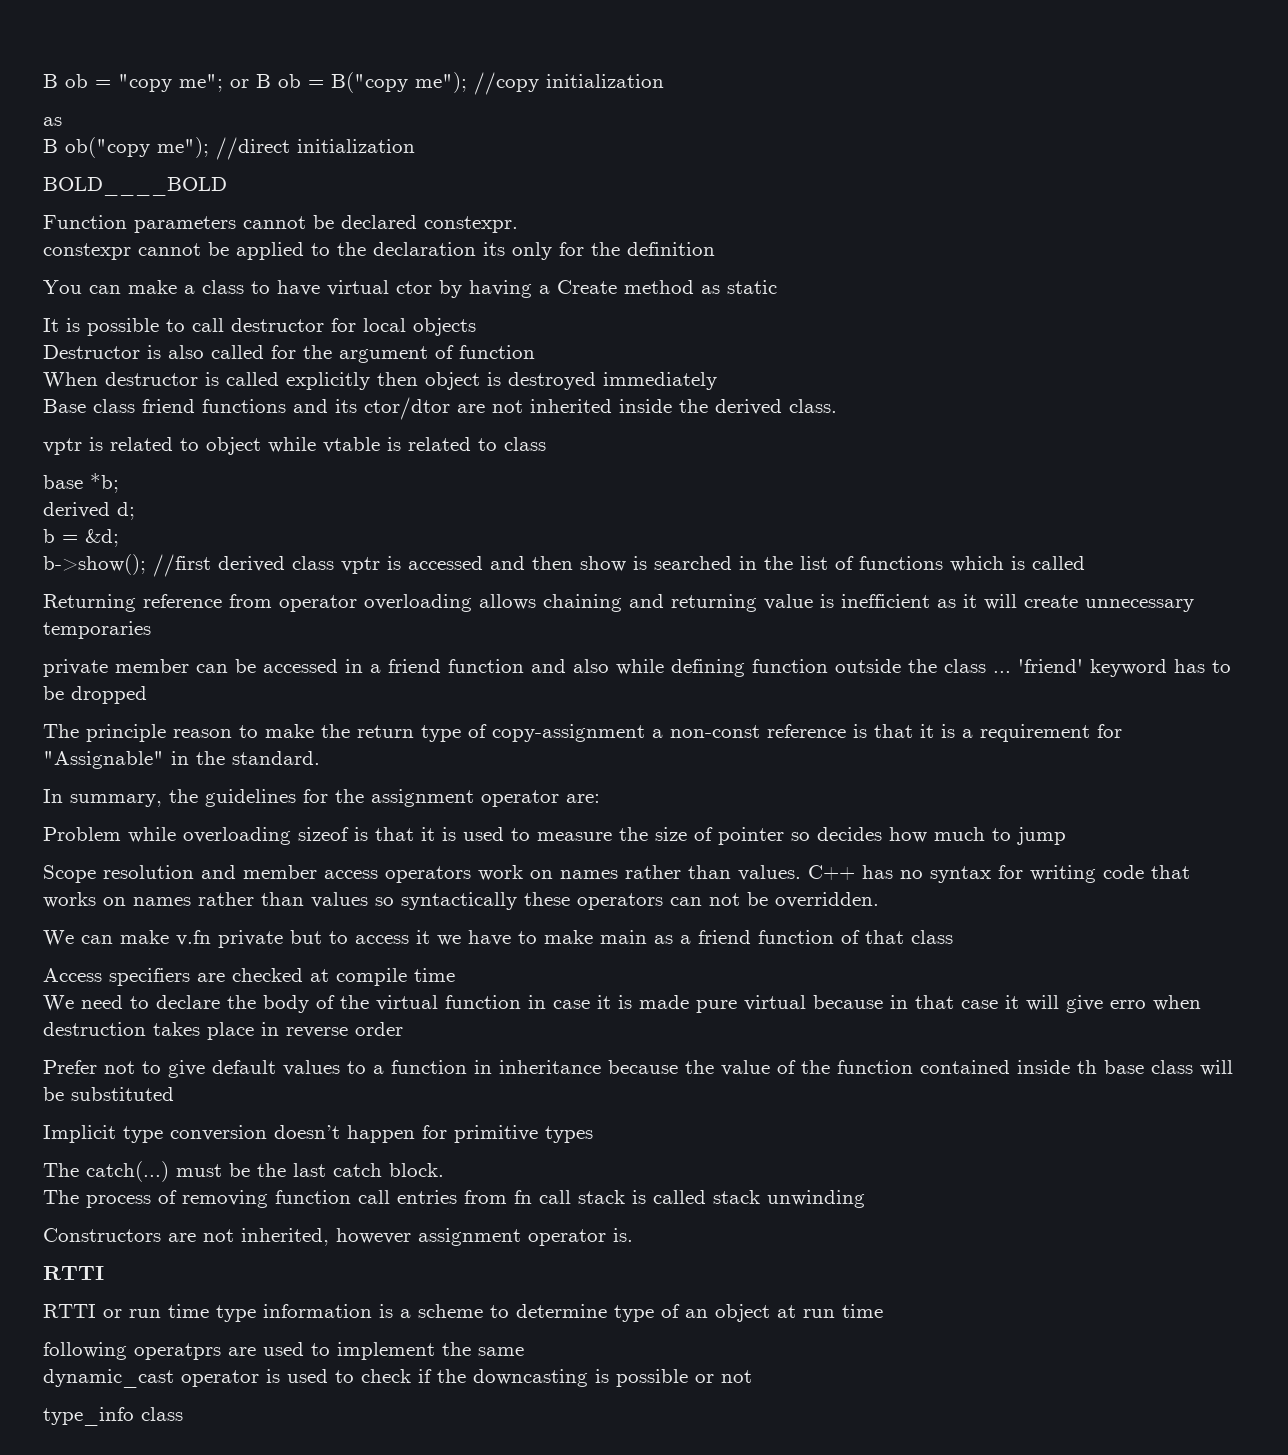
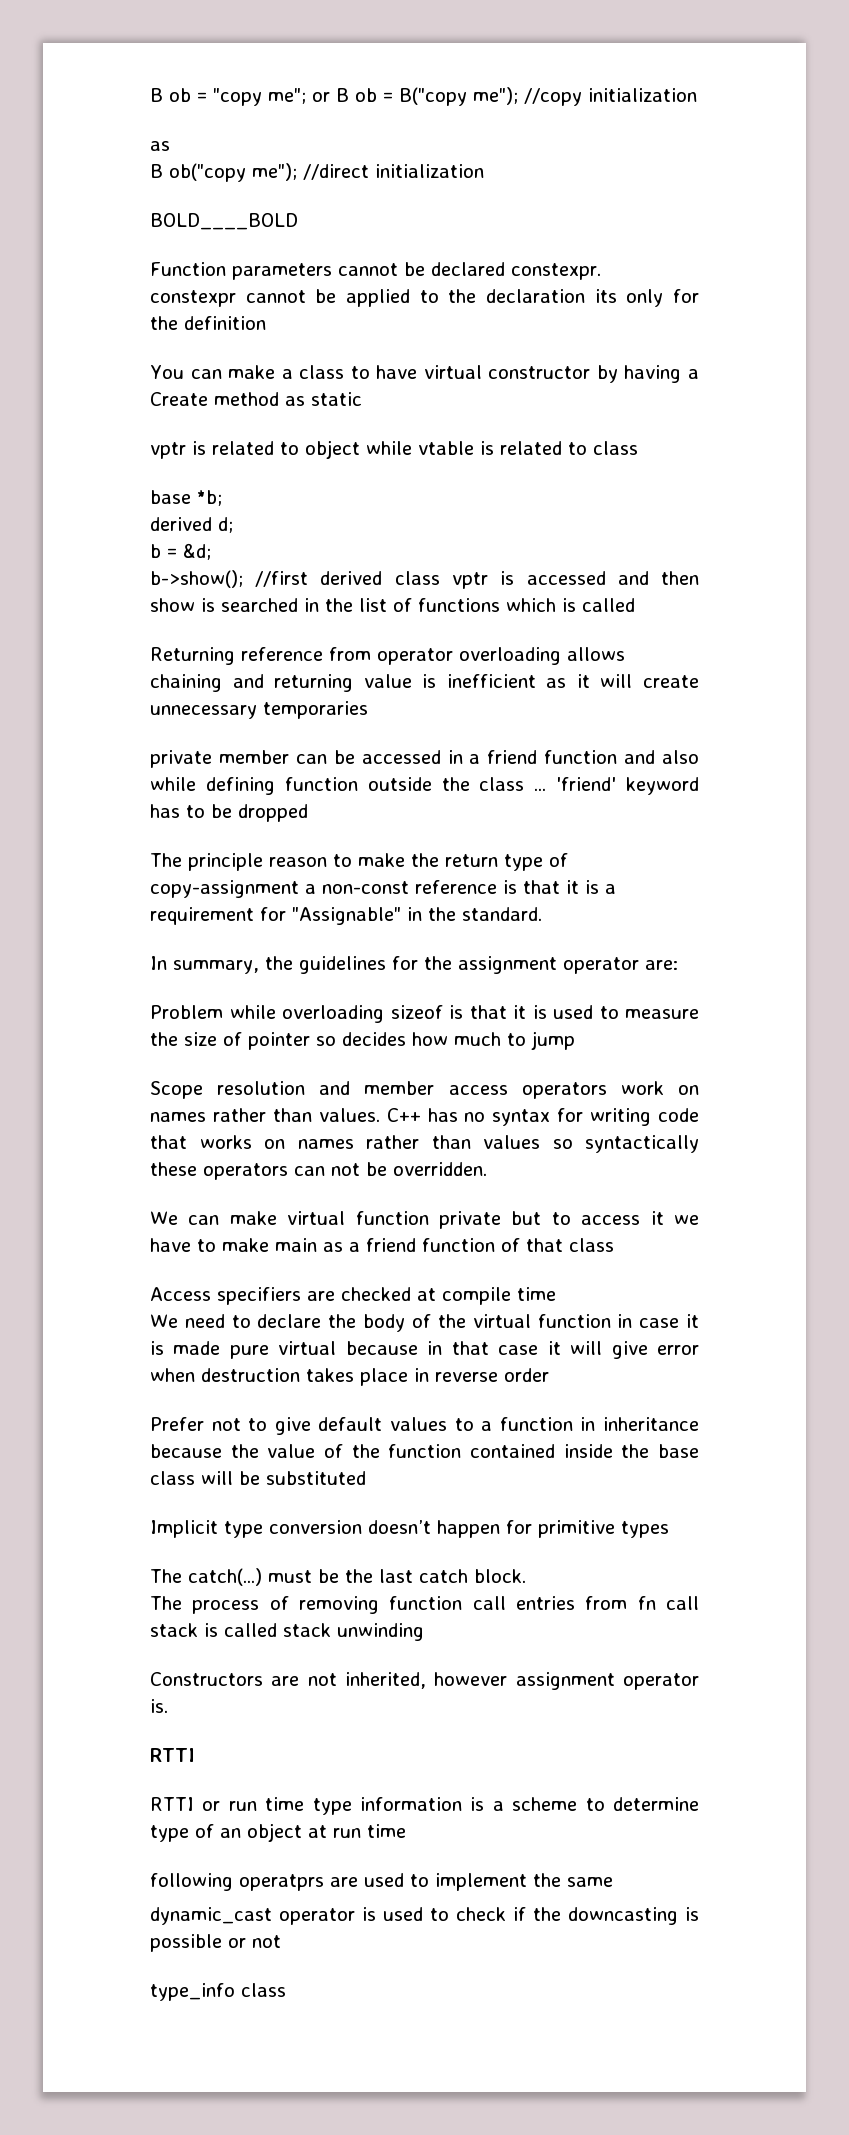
- You can make a class to have virtual ctor by having a Create method as static
+ You can make a class to have virtual constructor by having a Create method as static
- It is possible to call destructor for local objects
- Destructor is also called for the argument of function
- When destructor is called explicitly then object is destroyed immediately
- Base class friend functions and its ctor/dtor are not inherited inside the derived class.
- We can make v.fn private but to access it we have to make main as a friend function of that class
+ We can make virtual function private but to access it we have to make main as a friend function of that class
- We need to declare the body of the virtual function in case it is made pure virtual because in that case it will give erro when destruction takes place in reverse order
+ We need to declare the body of the virtual function in case it is made pure virtual because in that case it will give error when destruction takes place in reverse order
- Prefer not to give default values to a function in inheritance because the value of the function contained inside th base class will be substituted
+ Prefer not to give default values to a function in inheritance because the value of the function contained inside the base class will be substituted

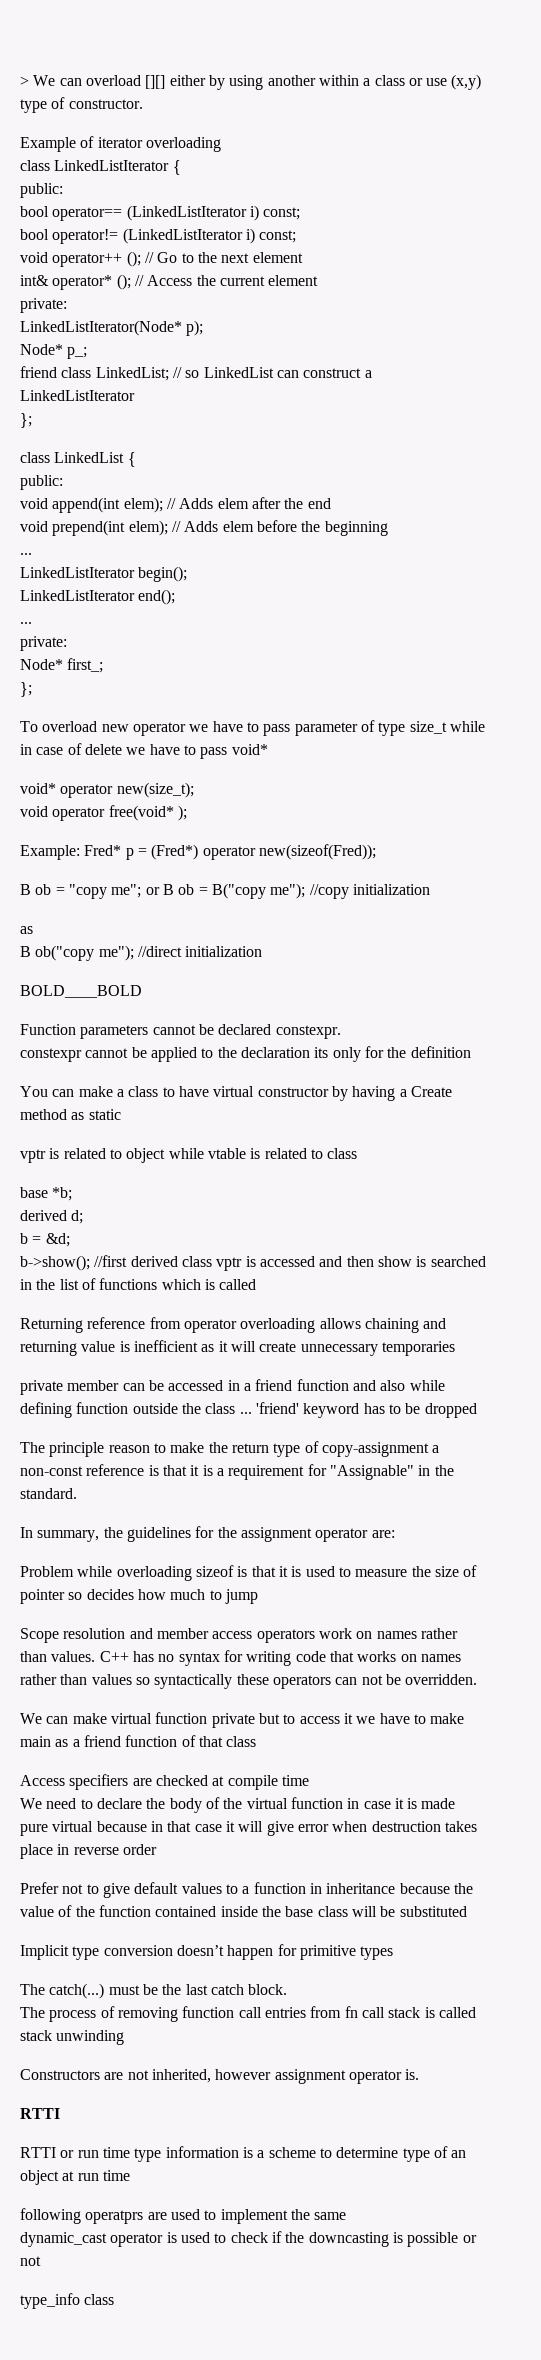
+ > We can overload [][] either by using another within a class or use (x,y) type of constructor.
+ Example of iterator overloading
+ class LinkedListIterator {
+ public:
+ bool operator== (LinkedListIterator i) const;
+ bool operator!= (LinkedListIterator i) const;
+ void operator++ (); // Go to the next element
+ int& operator* (); // Access the current element
+ private:
+ LinkedListIterator(Node* p);
+ Node* p_;
+ friend class LinkedList; // so LinkedList can construct a LinkedListIterator
+ };
+ class LinkedList {
+ public:
+ void append(int elem); // Adds elem after the end
+ void prepend(int elem); // Adds elem before the beginning
+ ...
+ LinkedListIterator begin();
+ LinkedListIterator end();
+ ...
+ private:
+ Node* first_;
+ };
+ To overload new operator we have to pass parameter of type size_t while in case of delete we have to pass void*
+ void* operator new(size_t);
+ void operator free(void* );
+ Example: Fred* p = (Fred*) operator new(sizeof(Fred));

